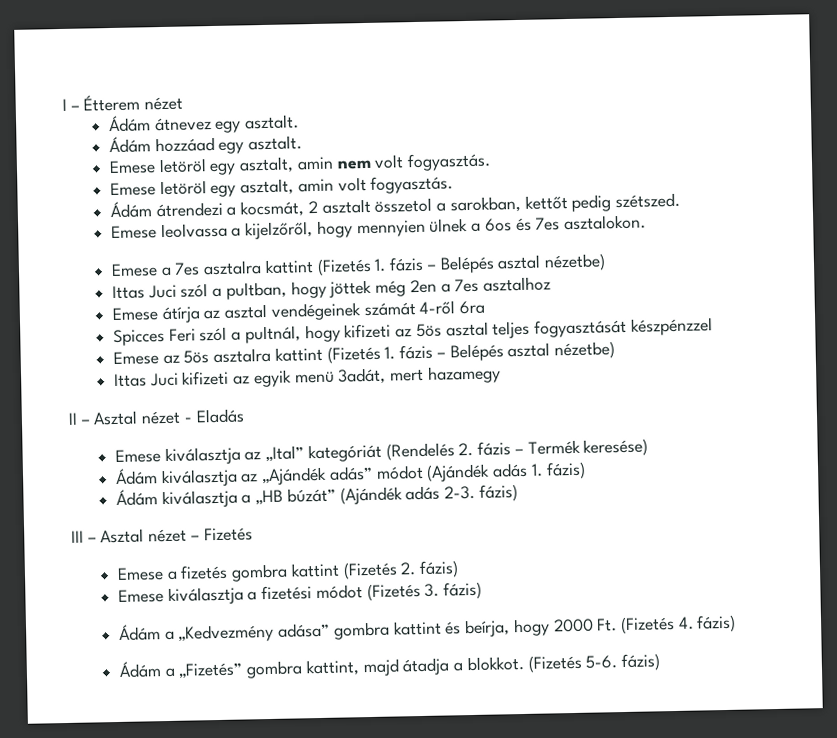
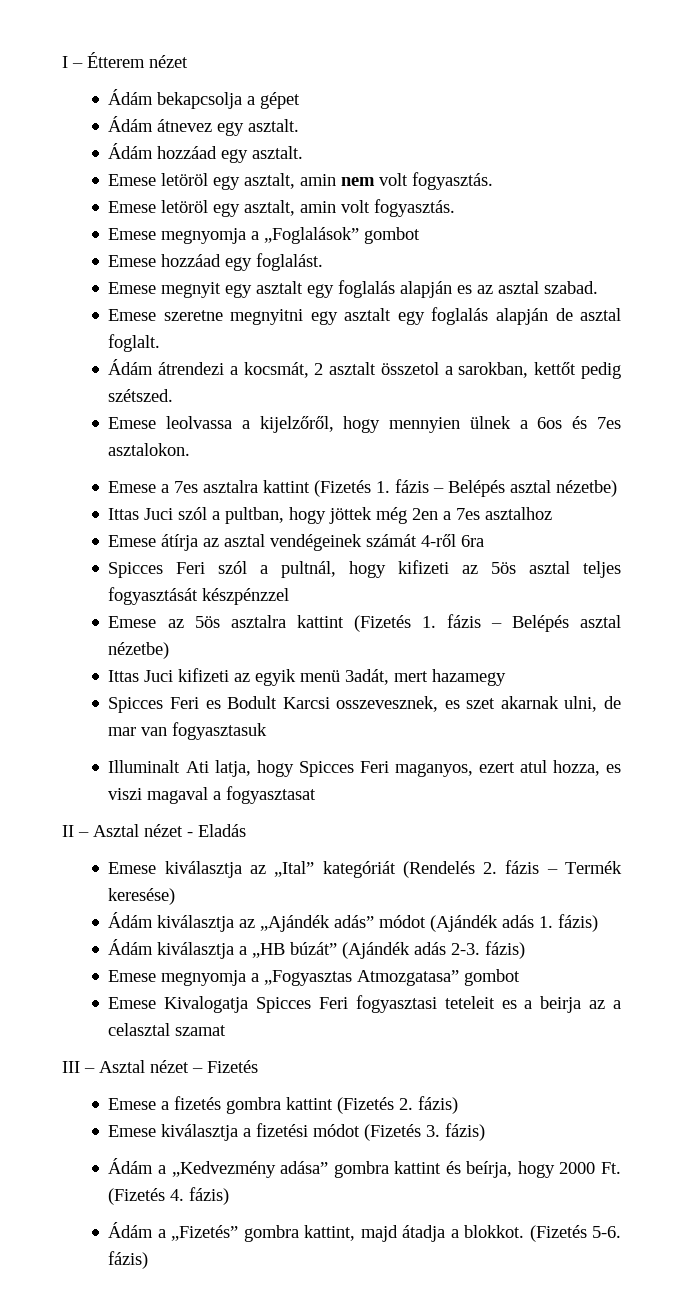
+ Ádám bekapcsolja a gépet
+ Emese megnyomja a „Foglalások” gombot
+ Emese hozzáad egy foglalást.
+ Emese megnyit egy asztalt egy foglalás alapján es az asztal szabad.
+ Emese szeretne megnyitni egy asztalt egy foglalás alapján de asztal foglalt.
+ Spicces Feri es Bodult Karcsi osszevesznek, es szet akarnak ulni, de mar van fogyasztasuk
+ Illuminalt Ati latja, hogy Spicces Feri maganyos, ezert atul hozza, es viszi magaval a fogyasztasat
+ Emese megnyomja a „Fogyasztas Atmozgatasa” gombot
+ Emese Kivalogatja Spicces Feri fogyasztasi teteleit es a beirja az a celasztal szamat

